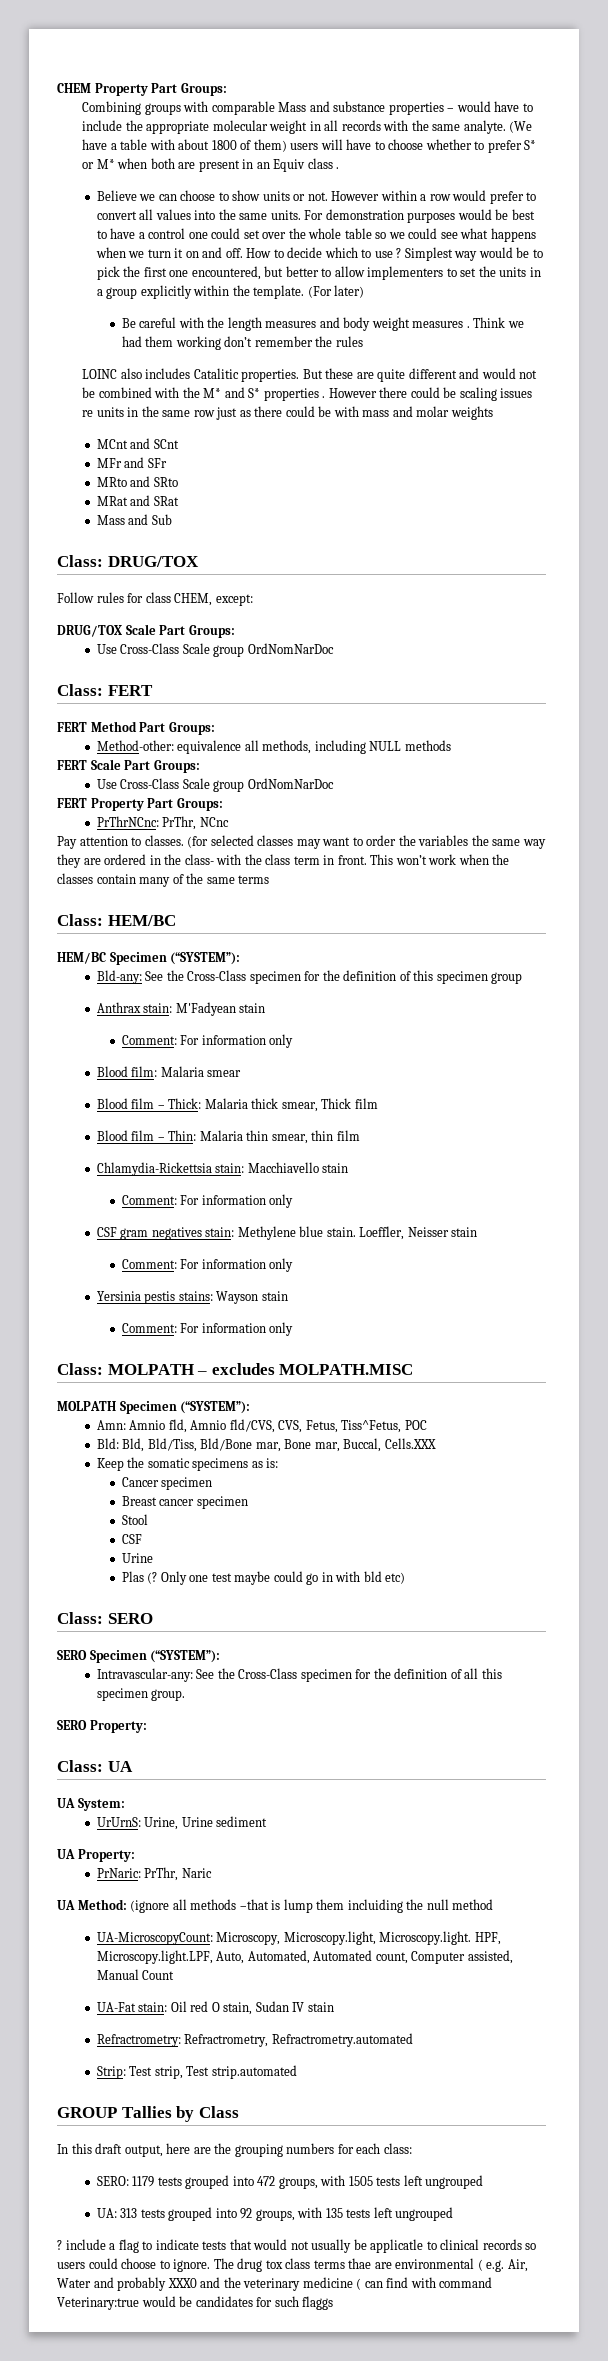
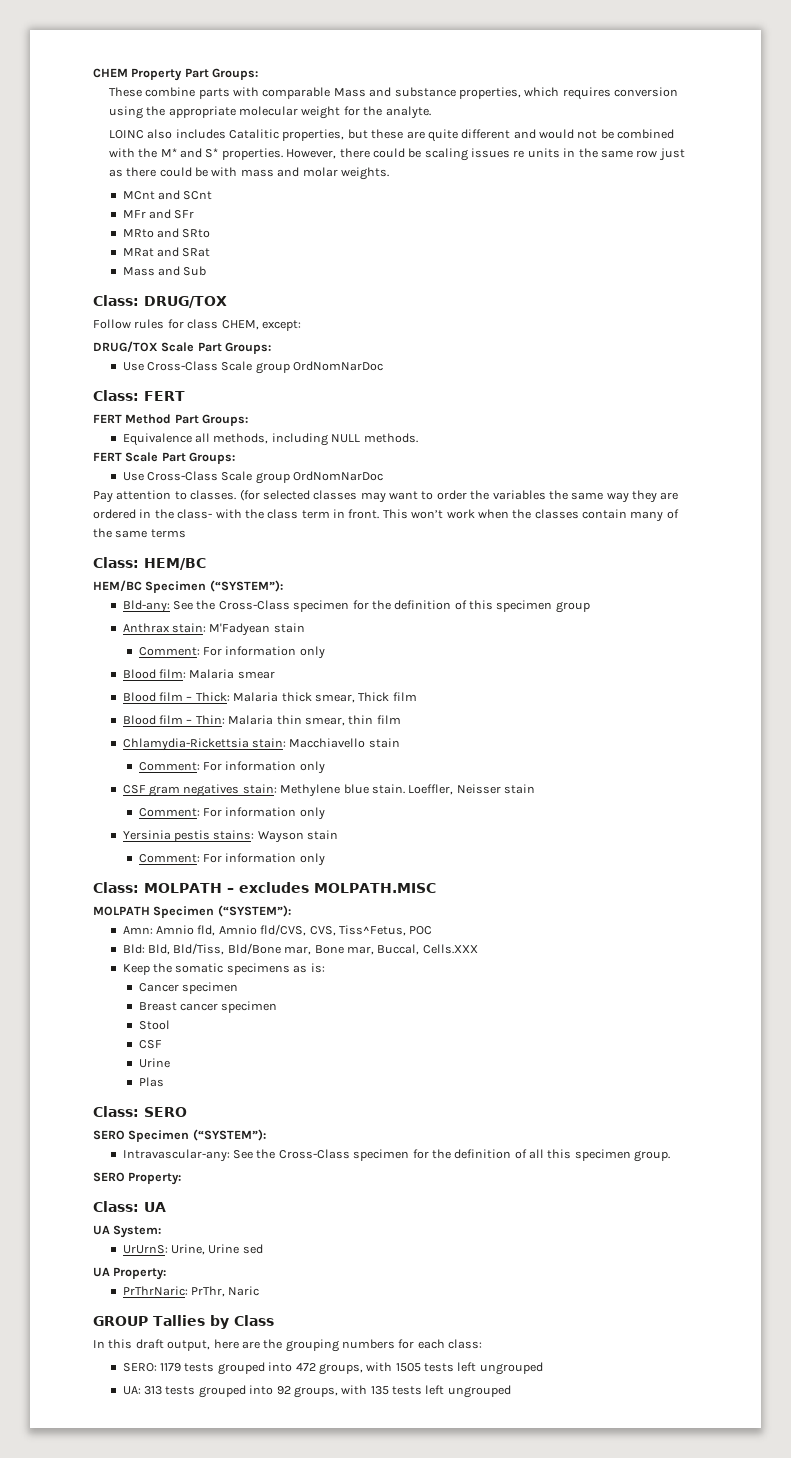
- Combining groups with comparable Mass and substance properties – would have to include the appropriate molecular weight in all records with the same analyte. (We have a table with about 1800 of them) users will have to choose whether to prefer S* or M* when both are present in an Equiv class .
- Believe we can choose to show units or not. However within a row would prefer to convert all values into the same units. For demonstration purposes would be best to have a control one could set over the whole table so we could see what happens when we turn it on and off. How to decide which to use ? Simplest way would be to pick the first one encountered, but better to allow implementers to set the units in a group explicitly within the template. (For later)
- Be careful with the length measures and body weight measures . Think we had them working don’t remember the rules
+ These combine parts with comparable Mass and substance properties, which requires conversion using the appropriate molecular weight for the analyte.
- LOINC also includes Catalitic properties. But these are quite different and would not be combined with the M* and S* properties . However there could be scaling issues re units in the same row just as there could be with mass and molar weights
+ LOINC also includes Catalitic properties, but these are quite different and would not be combined with the M* and S* properties. However, there could be scaling issues re units in the same row just as there could be with mass and molar weights.
- Method-other: equivalence all methods, including NULL methods
+ Equivalence all methods, including NULL methods.
- FERT Property Part Groups:
- PrThrNCnc: PrThr, NCnc
- Amn: Amnio fld, Amnio fld/CVS, CVS, Fetus, Tiss^Fetus, POC
+ Amn: Amnio fld, Amnio fld/CVS, CVS, Tiss^Fetus, POC
- Plas (? Only one test maybe could go in with bld etc)
+ Plas
- UrUrnS: Urine, Urine sediment
+ UrUrnS: Urine, Urine sed
- PrNaric: PrThr, Naric
+ PrThrNaric: PrThr, Naric
- UA Method: (ignore all methods –that is lump them incluiding the null method
- UA-MicroscopyCount: Microscopy, Microscopy.light, Microscopy.light. HPF, Microscopy.light.LPF, Auto, Automated, Automated count, Computer assisted, Manual Count
- UA-Fat stain: Oil red O stain, Sudan IV stain
- Refractrometry: Refractrometry, Refractrometry.automated
- Strip: Test strip, Test strip.automated
- ? include a flag to indicate tests that would not usually be applicatle to clinical records so users could choose to ignore. The drug tox class terms thae are environmental ( e.g. Air, Water and probably XXX0 and the veterinary medicine ( can find with command Veterinary:true would be candidates for such flaggs

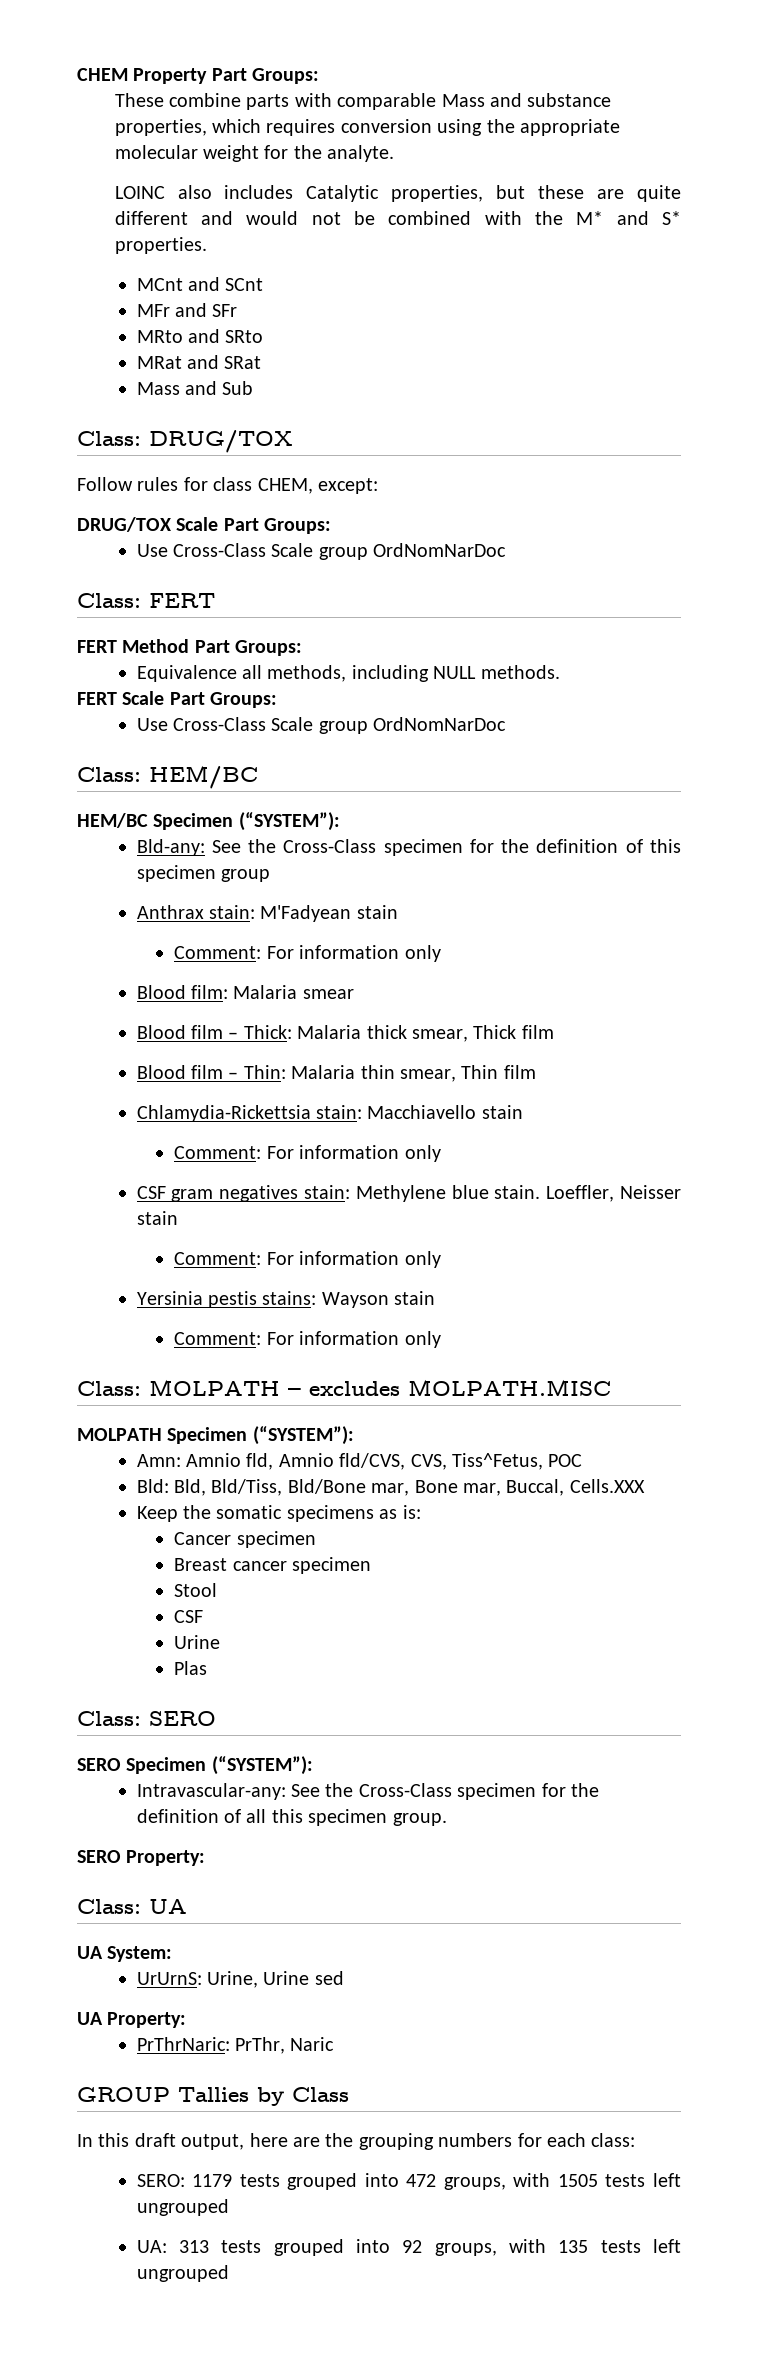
- LOINC also includes Catalitic properties, but these are quite different and would not be combined with the M* and S* properties. However, there could be scaling issues re units in the same row just as there could be with mass and molar weights.
+ LOINC also includes Catalytic properties, but these are quite different and would not be combined with the M* and S* properties.
- Pay attention to classes. (for selected classes may want to order the variables the same way they are ordered in the class- with the class term in front. This won’t work when the classes contain many of the same terms
- Blood film – Thin: Malaria thin smear, thin film
+ Blood film – Thin: Malaria thin smear, Thin film

